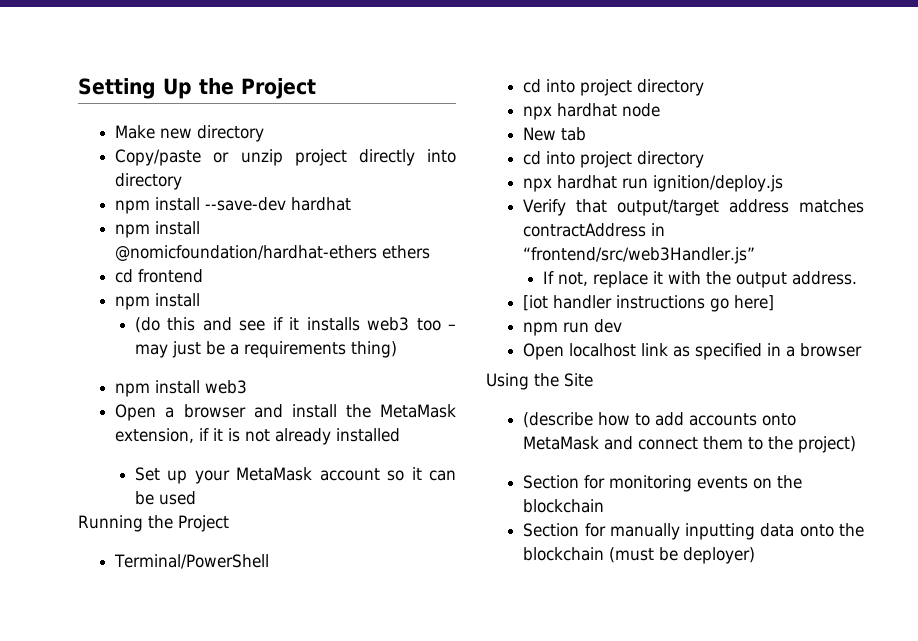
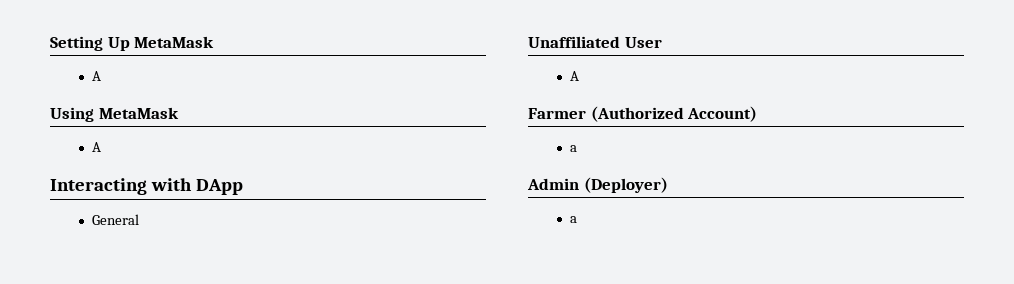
- Setting Up the Project
- Make new directory
- Copy/paste or unzip project directly into directory
- npm install --save-dev hardhat
- npm install @nomicfoundation/hardhat-ethers ethers
- cd frontend
- npm install
- (do this and see if it installs web3 too – may just be a requirements thing)
- npm install web3
- Open a browser and install the MetaMask extension, if it is not already installed
- Set up your MetaMask account so it can be used
- Running the Project
- Terminal/PowerShell
- cd into project directory
- npx hardhat node
- New tab
- cd into project directory
- npx hardhat run ignition/deploy.js
- Verify that output/target address matches contractAddress in “frontend/src/web3Handler.js”
- If not, replace it with the output address.
- [iot handler instructions go here]
- npm run dev
- Open localhost link as specified in a browser
- Using the Site
- (describe how to add accounts onto MetaMask and connect them to the project)
- Section for monitoring events on the blockchain
- Section for manually inputting data onto the blockchain (must be deployer)
+ Setting Up MetaMask
+ A
+ Using MetaMask
+ A
+ Interacting with DApp
+ General
+ Unaffiliated User
+ A
+ Farmer (Authorized Account)
+ a
+ Admin (Deployer)
+ a

